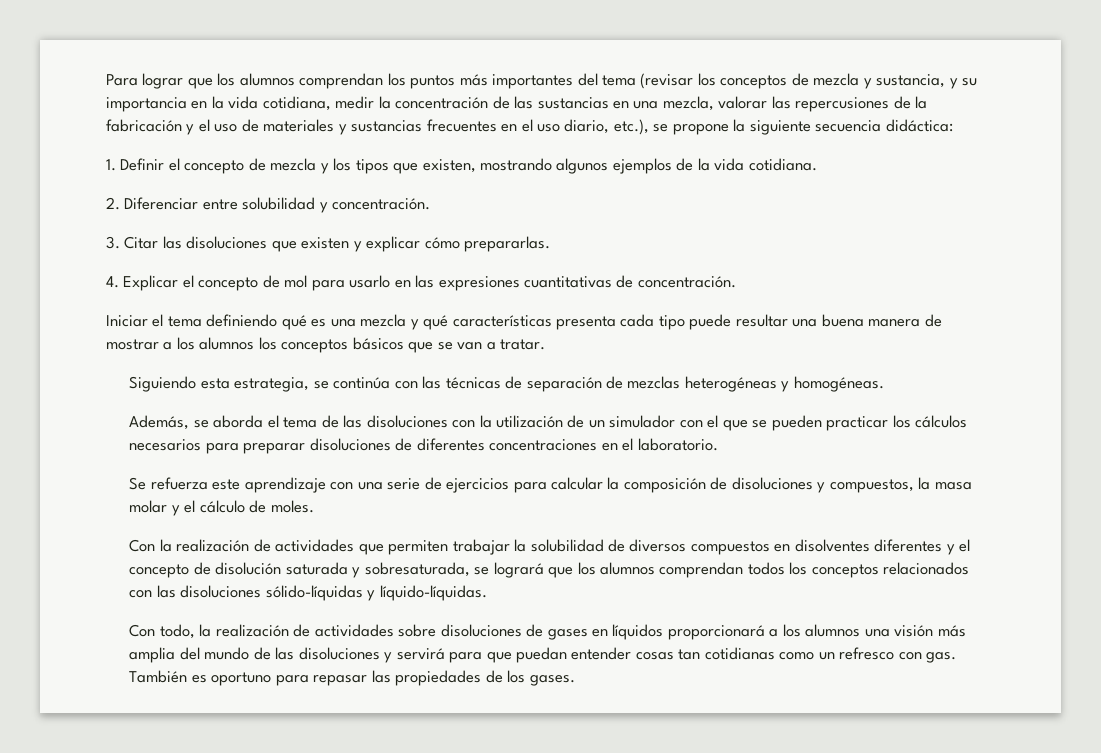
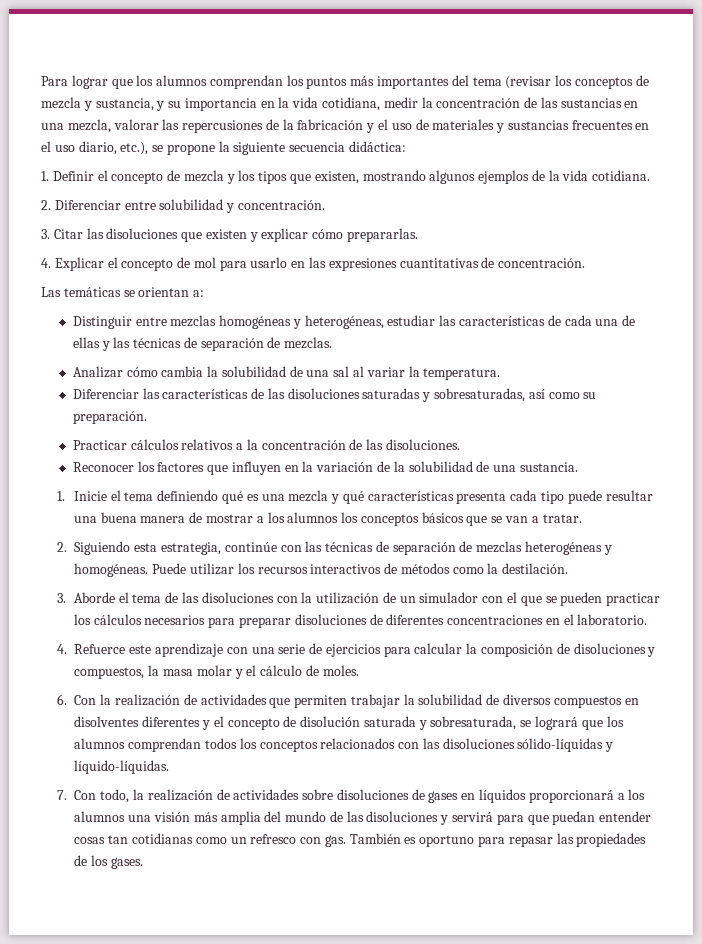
- Iniciar el tema definiendo qué es una mezcla y qué características presenta cada tipo puede resultar una buena manera de mostrar a los alumnos los conceptos básicos que se van a tratar.
+ Las temáticas se orientan a:
+ Distinguir entre mezclas homogéneas y heterogéneas, estudiar las características de cada una de ellas y las técnicas de separación de mezclas.
+ Analizar cómo cambia la solubilidad de una sal al variar la temperatura.
+ Diferenciar las características de las disoluciones saturadas y sobresaturadas, así como su preparación.
+ Practicar cálculos relativos a la concentración de las disoluciones.
+ Reconocer los factores que influyen en la variación de la solubilidad de una sustancia.
+ 1. Inicie el tema definiendo qué es una mezcla y qué características presenta cada tipo puede resultar una buena manera de mostrar a los alumnos los conceptos básicos que se van a tratar.
- Siguiendo esta estrategia, se continúa con las técnicas de separación de mezclas heterogéneas y homogéneas.
- Además, se aborda el tema de las disoluciones con la utilización de un simulador con el que se pueden practicar los cálculos necesarios para preparar disoluciones de diferentes concentraciones en el laboratorio.
+ 2. Siguiendo esta estrategia, continúe con las técnicas de separación de mezclas heterogéneas y homogéneas. Puede utilizar los recursos interactivos de métodos como la destilación.
+ 3. Aborde el tema de las disoluciones con la utilización de un simulador con el que se pueden practicar los cálculos necesarios para preparar disoluciones de diferentes concentraciones en el laboratorio.
- Se refuerza este aprendizaje con una serie de ejercicios para calcular la composición de disoluciones y compuestos, la masa molar y el cálculo de moles.
+ 4. Refuerce este aprendizaje con una serie de ejercicios para calcular la composición de disoluciones y compuestos, la masa molar y el cálculo de moles.
- Con la realización de actividades que permiten trabajar la solubilidad de diversos compuestos en disolventes diferentes y el concepto de disolución saturada y sobresaturada, se logrará que los alumnos comprendan todos los conceptos relacionados con las disoluciones sólido-líquidas y líquido-líquidas.
+ 6. Con la realización de actividades que permiten trabajar la solubilidad de diversos compuestos en disolventes diferentes y el concepto de disolución saturada y sobresaturada, se logrará que los alumnos comprendan todos los conceptos relacionados con las disoluciones sólido-líquidas y líquido-líquidas.
- Con todo, la realización de actividades sobre disoluciones de gases en líquidos proporcionará a los alumnos una visión más amplia del mundo de las disoluciones y servirá para que puedan entender cosas tan cotidianas como un refresco con gas.
+ 7. Con todo, la realización de actividades sobre disoluciones de gases en líquidos proporcionará a los alumnos una visión más amplia del mundo de las disoluciones y servirá para que puedan entender cosas tan cotidianas como un refresco con gas.

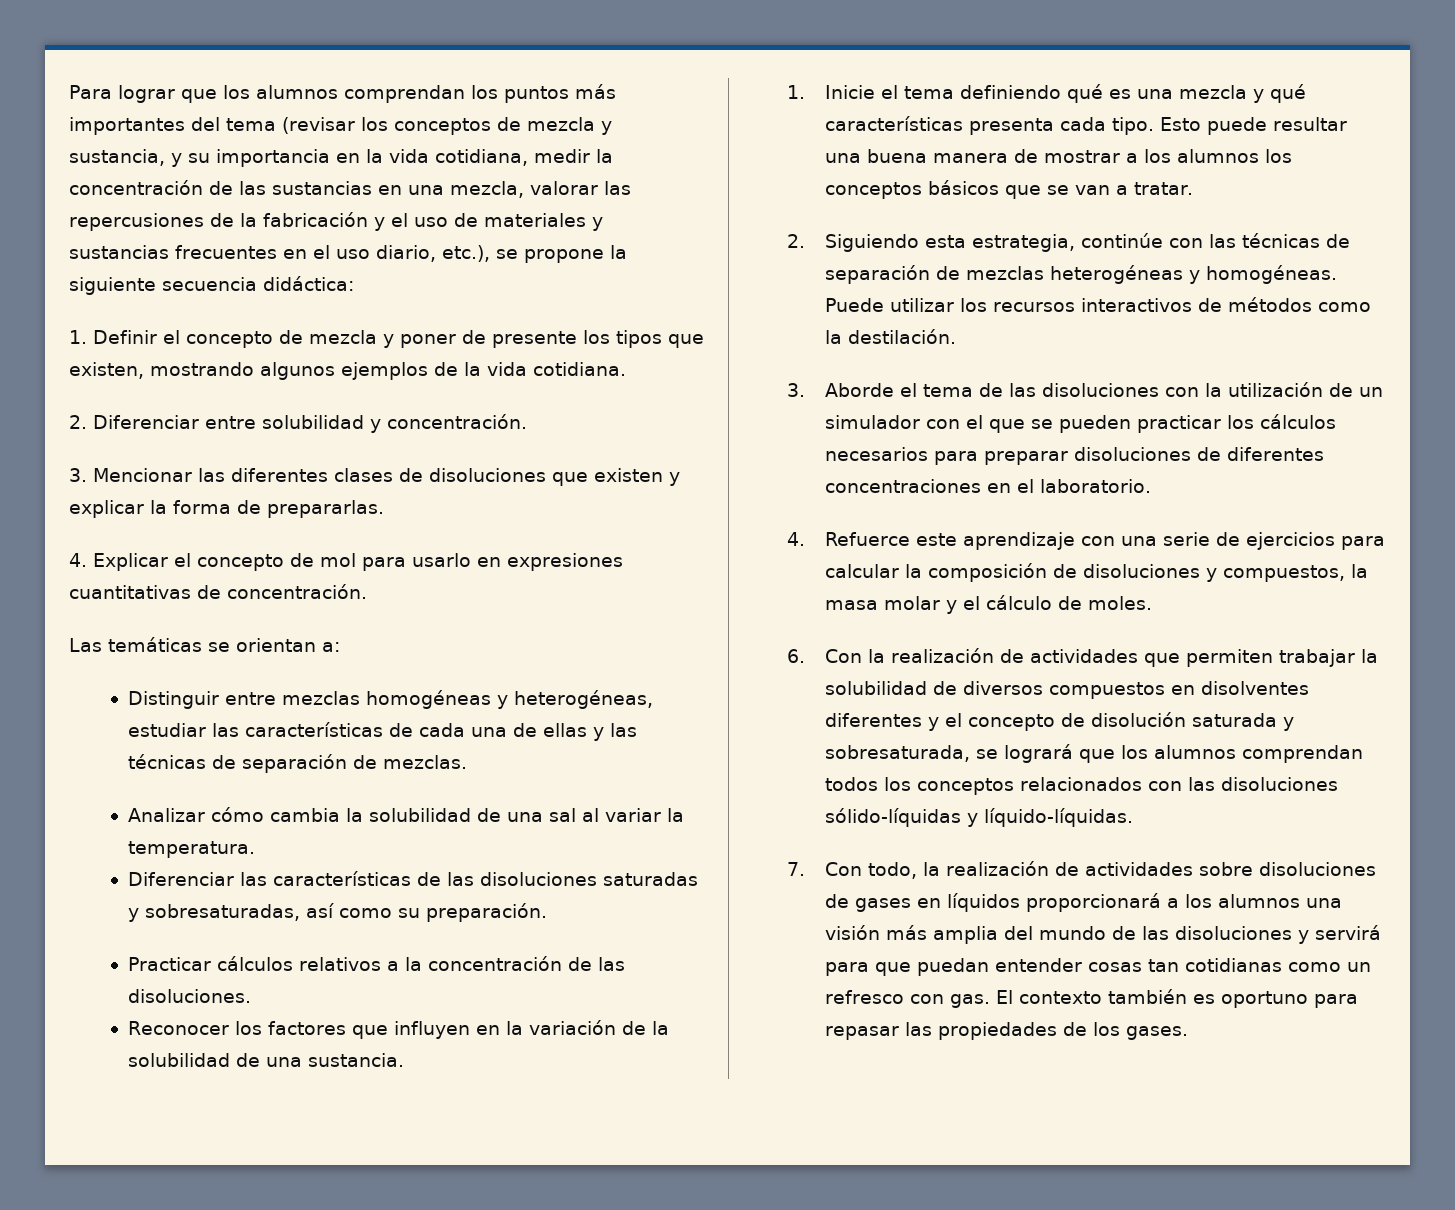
- 1. Definir el concepto de mezcla y los tipos que existen, mostrando algunos ejemplos de la vida cotidiana.
+ 1. Definir el concepto de mezcla y poner de presente los tipos que existen, mostrando algunos ejemplos de la vida cotidiana.
- 3. Citar las disoluciones que existen y explicar cómo prepararlas.
+ 3. Mencionar las diferentes clases de disoluciones que existen y explicar la forma de prepararlas.
- 4. Explicar el concepto de mol para usarlo en las expresiones cuantitativas de concentración.
+ 4. Explicar el concepto de mol para usarlo en expresiones cuantitativas de concentración.
- 1. Inicie el tema definiendo qué es una mezcla y qué características presenta cada tipo puede resultar una buena manera de mostrar a los alumnos los conceptos básicos que se van a tratar.
+ 1. Inicie el tema definiendo qué es una mezcla y qué características presenta cada tipo. Esto puede resultar una buena manera de mostrar a los alumnos los conceptos básicos que se van a tratar.
- También es oportuno para repasar las propiedades de los gases.
+ El contexto también es oportuno para repasar las propiedades de los gases.

